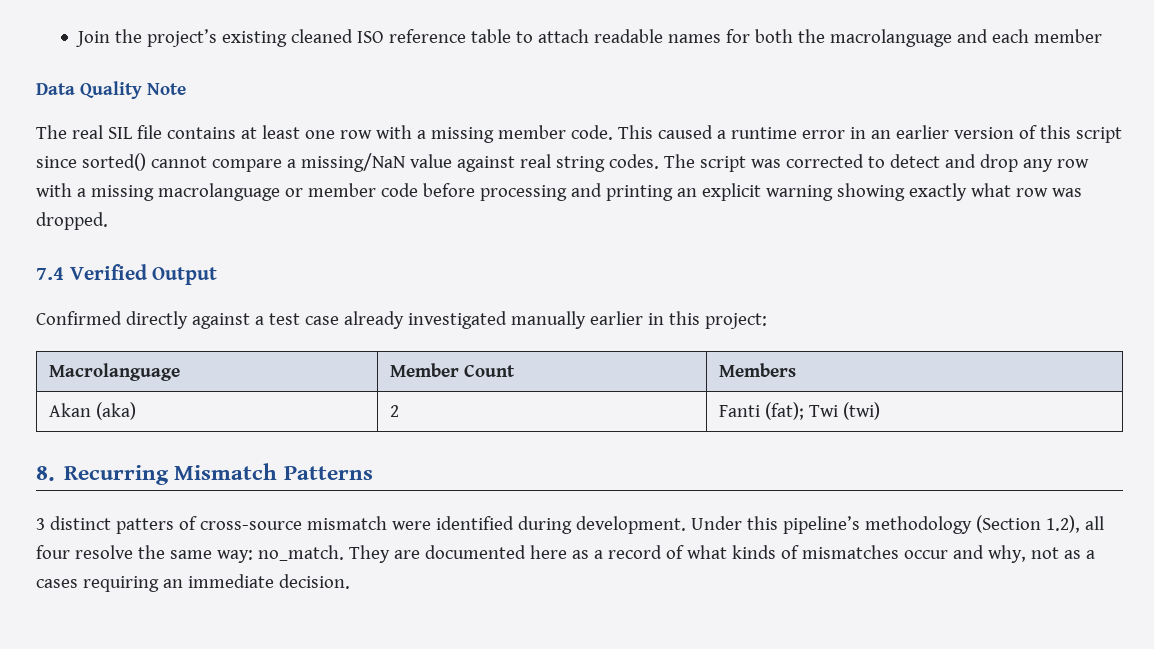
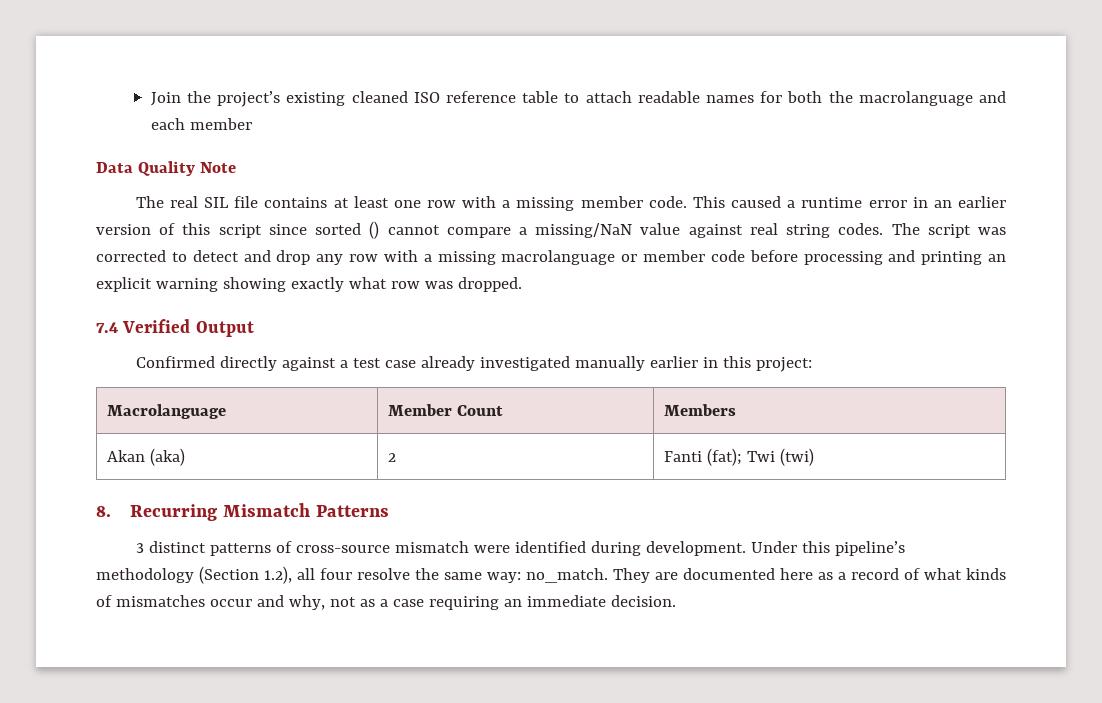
- This caused a runtime error in an earlier version of this script since sorted() cannot compare a missing/NaN value against real string codes.
+ This caused a runtime error in an earlier version of this script since sorted () cannot compare a missing/NaN value against real string codes.
- 3 distinct patters of cross-source mismatch were identified during development.
+ 3 distinct patterns of cross-source mismatch were identified during development.
- They are documented here as a record of what kinds of mismatches occur and why, not as a cases requiring an immediate decision.
+ They are documented here as a record of what kinds of mismatches occur and why, not as a case requiring an immediate decision.

